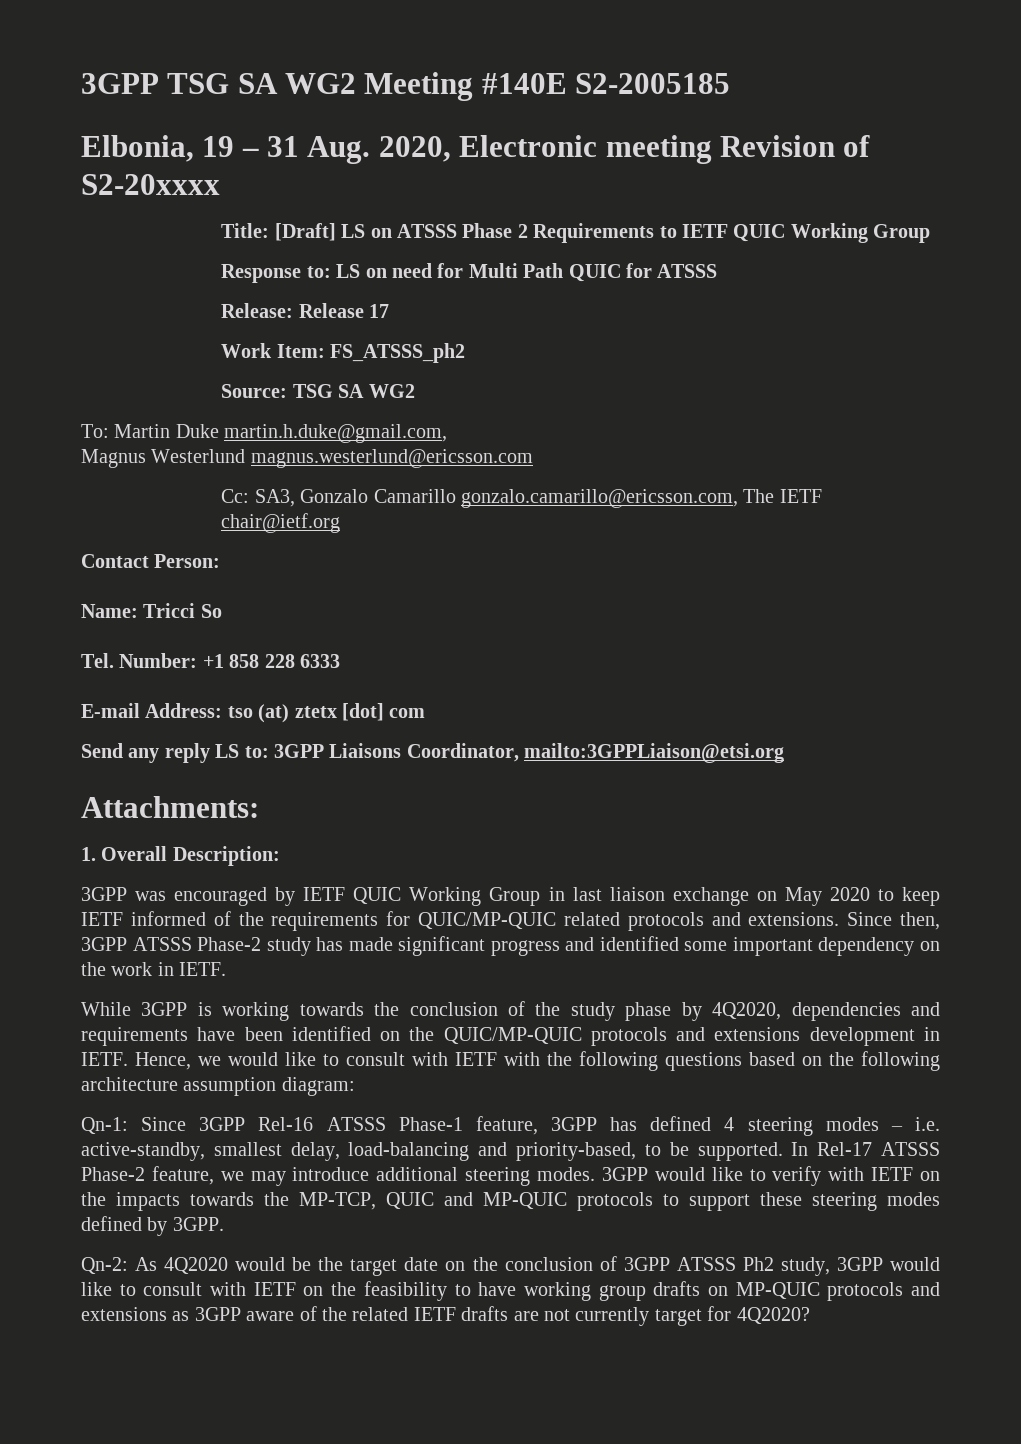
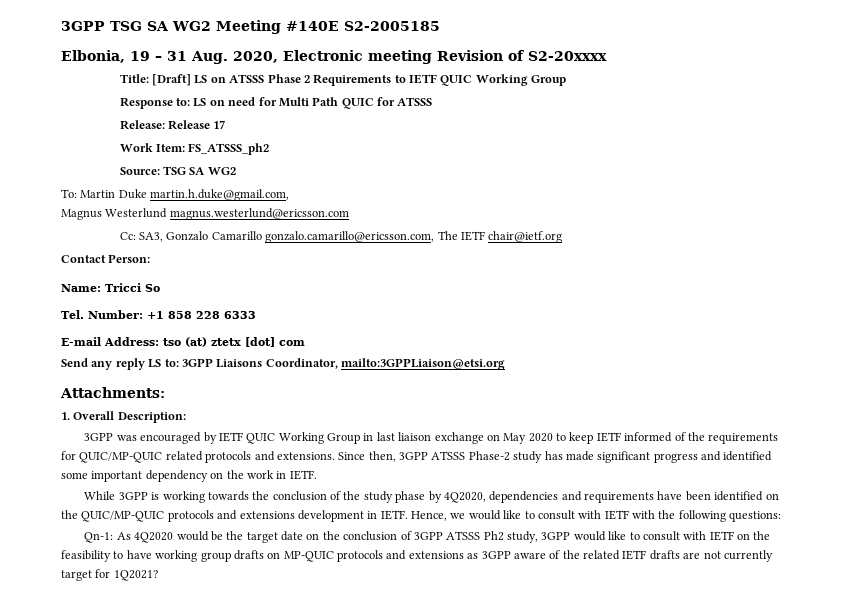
- Hence, we would like to consult with IETF with the following questions based on the following architecture assumption diagram:
- Qn-1: Since 3GPP Rel-16 ATSSS Phase-1 feature, 3GPP has defined 4 steering modes – i.e. active-standby, smallest delay, load-balancing and priority-based, to be supported. In Rel-17 ATSSS Phase-2 feature, we may introduce additional steering modes. 3GPP would like to verify with IETF on the impacts towards the MP-TCP, QUIC and MP-QUIC protocols to support these steering modes defined by 3GPP.
- Qn-2: As 4Q2020 would be the target date on the conclusion of 3GPP ATSSS Ph2 study, 3GPP would like to consult with IETF on the feasibility to have working group drafts on MP-QUIC protocols and extensions as 3GPP aware of the related IETF drafts are not currently target for 4Q2020?
+ Hence, we would like to consult with IETF with the following questions:
+ Qn-1: As 4Q2020 would be the target date on the conclusion of 3GPP ATSSS Ph2 study, 3GPP would like to consult with IETF on the feasibility to have working group drafts on MP-QUIC protocols and extensions as 3GPP aware of the related IETF drafts are not currently target for 1Q2021?

